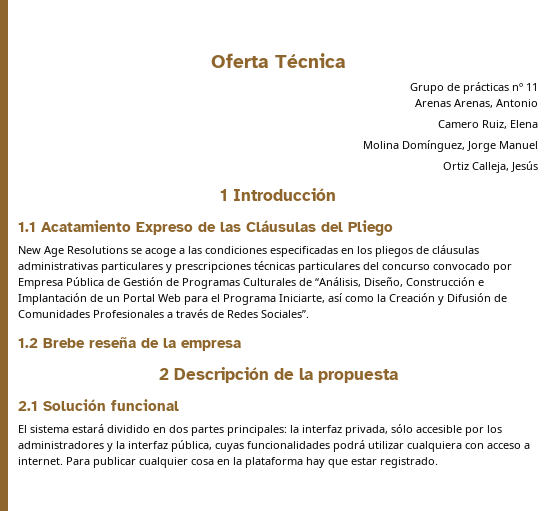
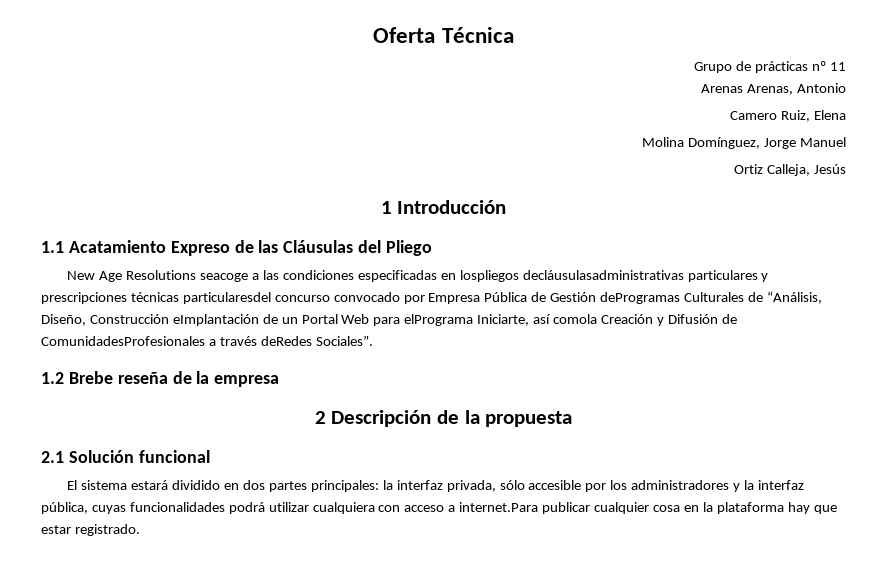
- New Age Resolutions se acoge a las condiciones especificadas en los pliegos de cláusulas administrativas particulares y prescripciones técnicas particulares del concurso convocado por Empresa Pública de Gestión de Programas Culturales de “Análisis, Diseño, Construcción e Implantación de un Portal Web para el Programa Iniciarte, así como la Creación y Difusión de Comunidades Profesionales a través de Redes Sociales”.
+ New Age Resolutions seacoge a las condiciones especificadas en lospliegos decláusulasadministrativas particulares y prescripciones técnicas particularesdel concurso convocado por Empresa Pública de Gestión deProgramas Culturales de “Análisis, Diseño, Construcción eImplantación de un Portal Web para elPrograma Iniciarte, así comola Creación y Difusión de ComunidadesProfesionales a través deRedes Sociales”.
- El sistema estará dividido en dos partes principales: la interfaz privada, sólo accesible por los administradores y la interfaz pública, cuyas funcionalidades podrá utilizar cualquiera con acceso a internet. Para publicar cualquier cosa en la plataforma hay que estar registrado.
+ El sistema estará dividido en dos partes principales: la interfaz privada, sólo accesible por los administradores y la interfaz pública, cuyas funcionalidades podrá utilizar cualquiera con acceso a internet.Para publicar cualquier cosa en la plataforma hay que estar registrado.

